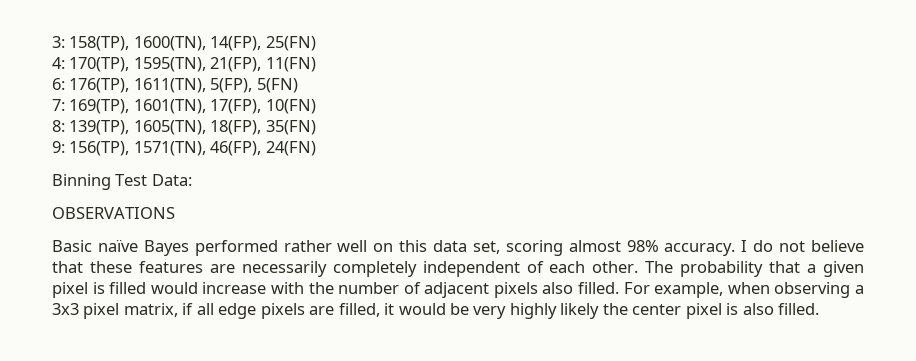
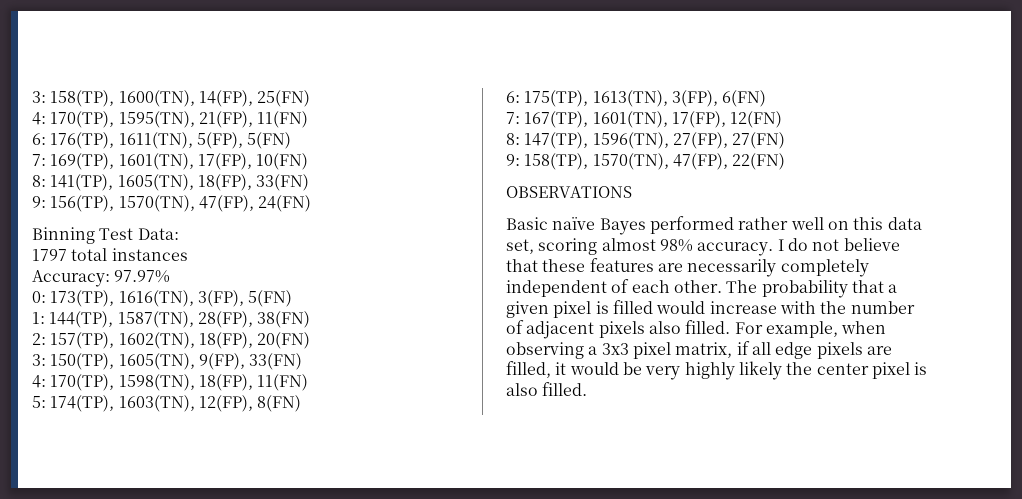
- 8: 139(TP), 1605(TN), 18(FP), 35(FN)
+ 8: 141(TP), 1605(TN), 18(FP), 33(FN)
- 9: 156(TP), 1571(TN), 46(FP), 24(FN)
+ 9: 156(TP), 1570(TN), 47(FP), 24(FN)
+ 1797 total instances
+ Accuracy: 97.97%
+ 0: 173(TP), 1616(TN), 3(FP), 5(FN)
+ 1: 144(TP), 1587(TN), 28(FP), 38(FN)
+ 2: 157(TP), 1602(TN), 18(FP), 20(FN)
+ 3: 150(TP), 1605(TN), 9(FP), 33(FN)
+ 4: 170(TP), 1598(TN), 18(FP), 11(FN)
+ 5: 174(TP), 1603(TN), 12(FP), 8(FN)
+ 6: 175(TP), 1613(TN), 3(FP), 6(FN)
+ 7: 167(TP), 1601(TN), 17(FP), 12(FN)
+ 8: 147(TP), 1596(TN), 27(FP), 27(FN)
+ 9: 158(TP), 1570(TN), 47(FP), 22(FN)

